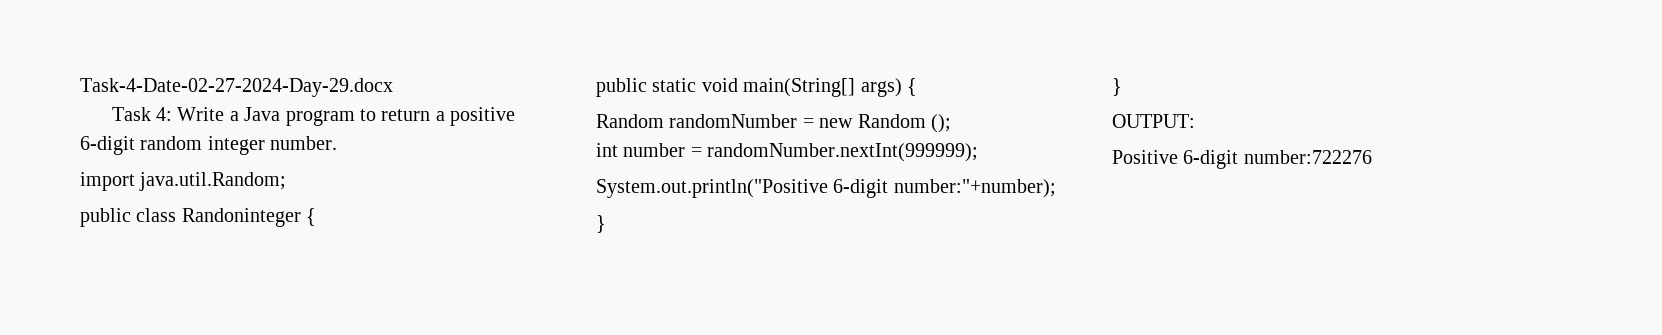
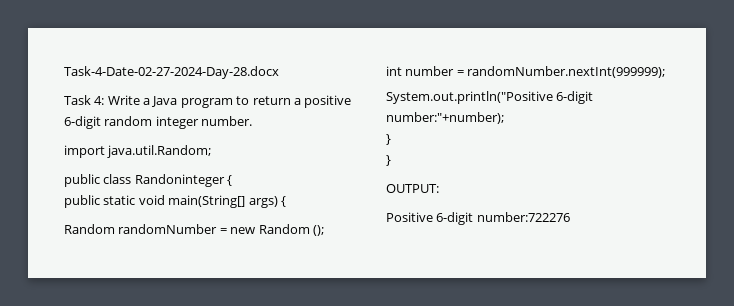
- Task-4-Date-02-27-2024-Day-29.docx
+ Task-4-Date-02-27-2024-Day-28.docx

